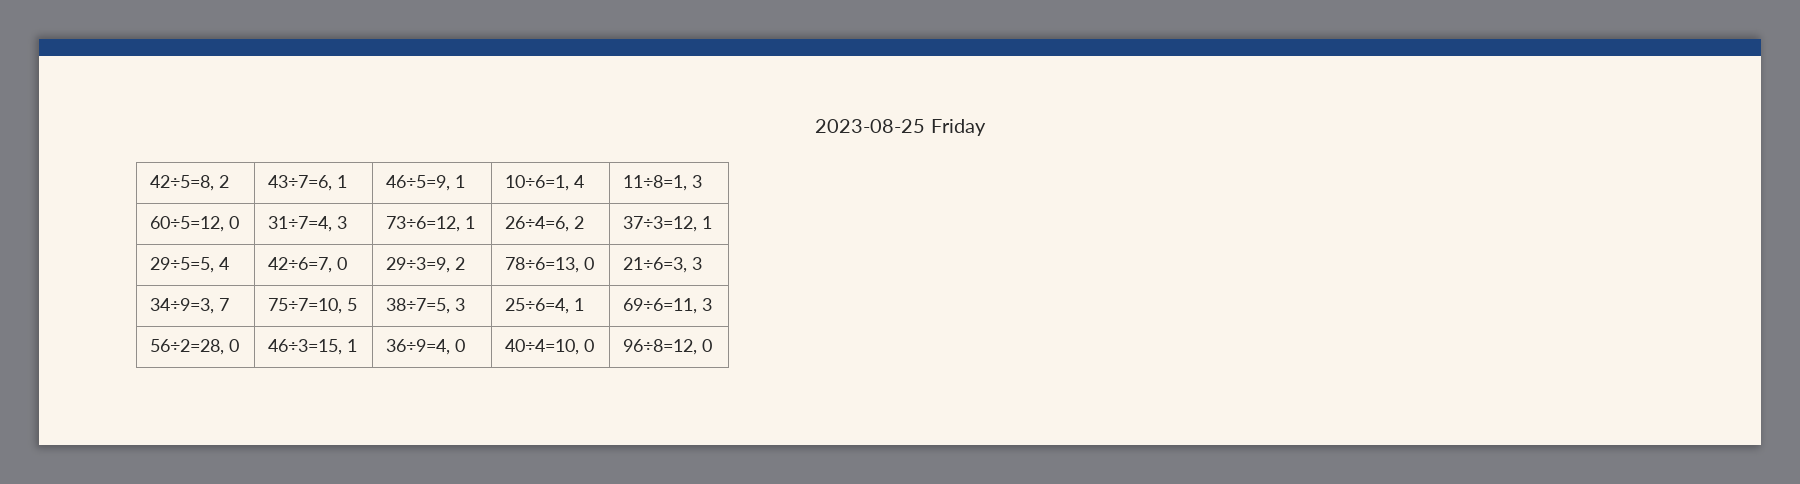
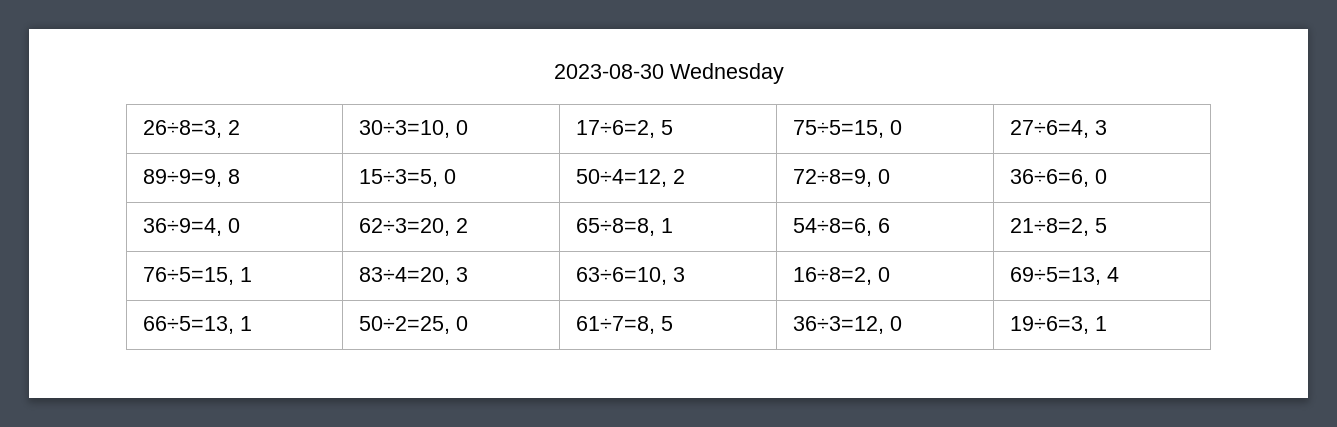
- 2023-08-25 Friday
- 42÷5=8, 2 | 43÷7=6, 1 | 46÷5=9, 1 | 10÷6=1, 4 | 11÷8=1, 3
- 60÷5=12, 0 | 31÷7=4, 3 | 73÷6=12, 1 | 26÷4=6, 2 | 37÷3=12, 1
- 29÷5=5, 4 | 42÷6=7, 0 | 29÷3=9, 2 | 78÷6=13, 0 | 21÷6=3, 3
- 34÷9=3, 7 | 75÷7=10, 5 | 38÷7=5, 3 | 25÷6=4, 1 | 69÷6=11, 3
- 56÷2=28, 0 | 46÷3=15, 1 | 36÷9=4, 0 | 40÷4=10, 0 | 96÷8=12, 0
+ 2023-08-30 Wednesday
+ 26÷8=3, 2 | 30÷3=10, 0 | 17÷6=2, 5 | 75÷5=15, 0 | 27÷6=4, 3
+ 89÷9=9, 8 | 15÷3=5, 0 | 50÷4=12, 2 | 72÷8=9, 0 | 36÷6=6, 0
+ 36÷9=4, 0 | 62÷3=20, 2 | 65÷8=8, 1 | 54÷8=6, 6 | 21÷8=2, 5
+ 76÷5=15, 1 | 83÷4=20, 3 | 63÷6=10, 3 | 16÷8=2, 0 | 69÷5=13, 4
+ 66÷5=13, 1 | 50÷2=25, 0 | 61÷7=8, 5 | 36÷3=12, 0 | 19÷6=3, 1

